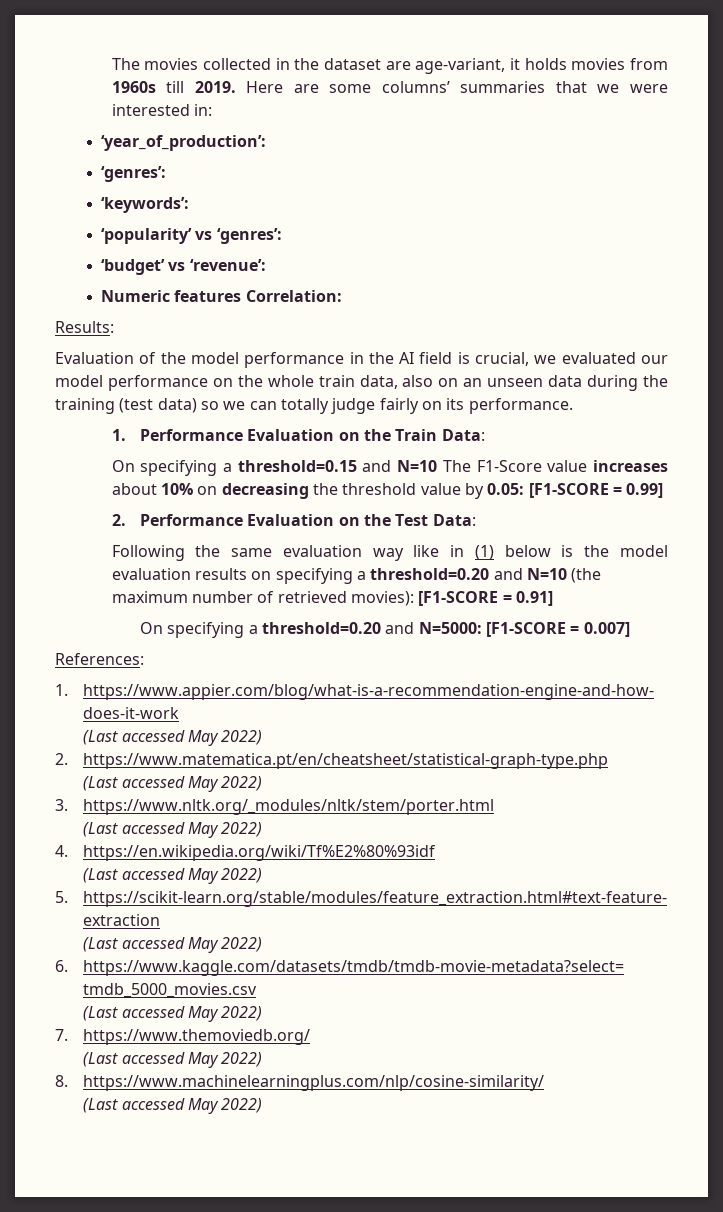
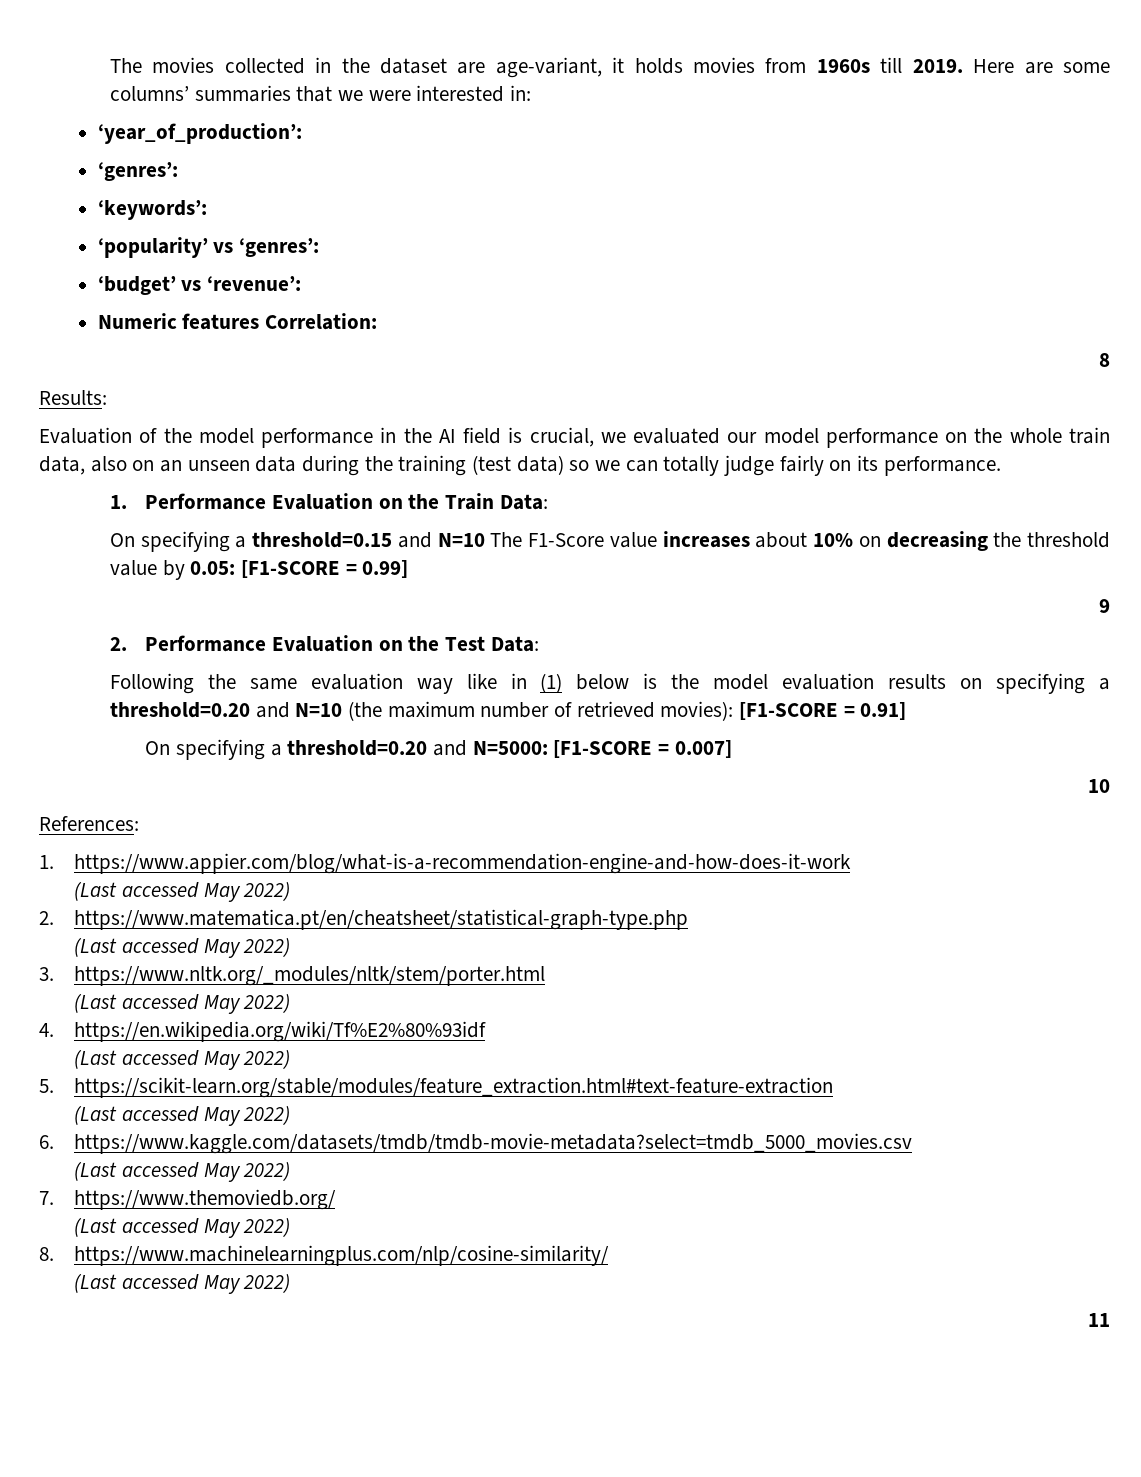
+ 8
+ 9
+ 10
+ 11

